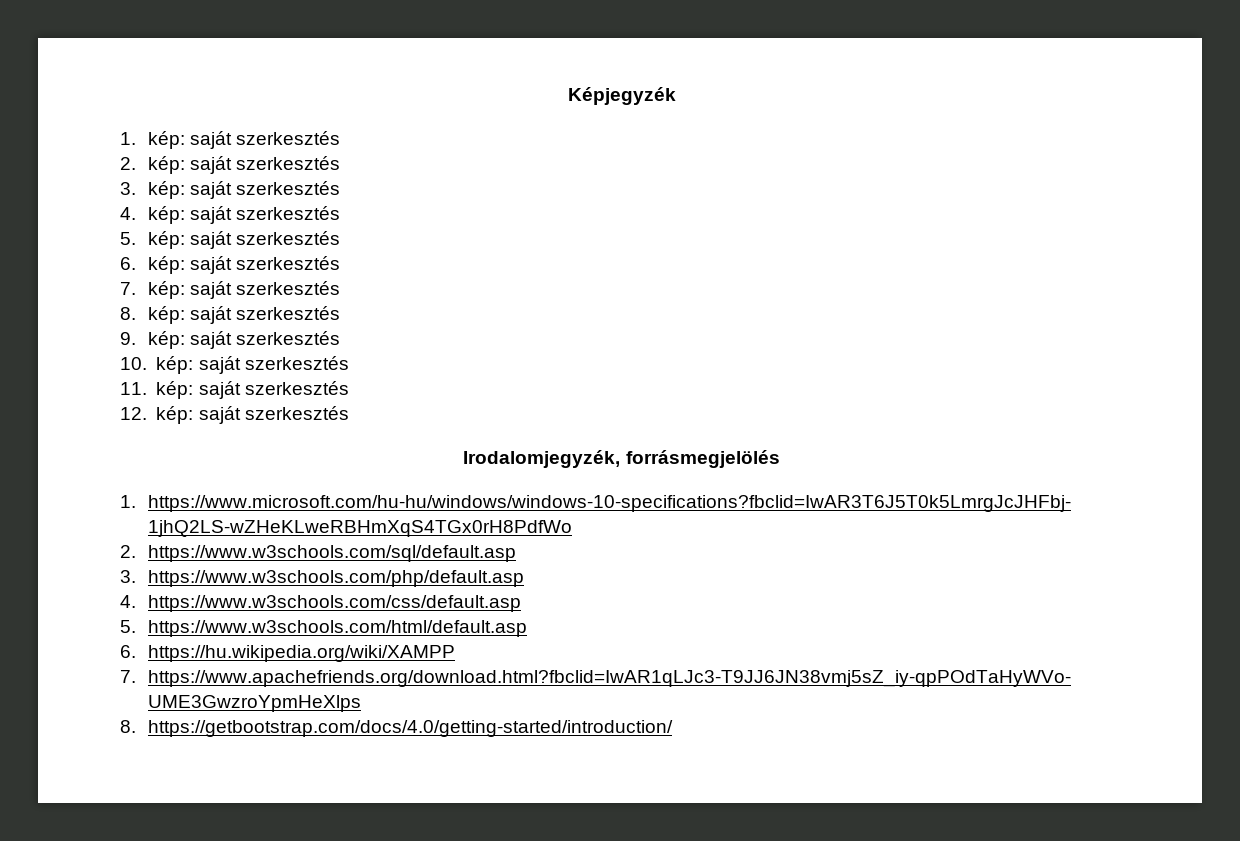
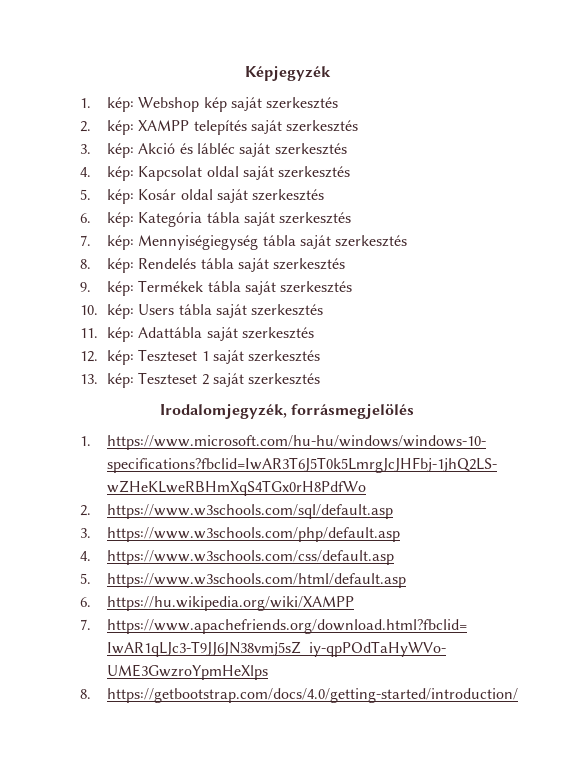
- 1. kép: saját szerkesztés
+ 1. kép: Webshop kép saját szerkesztés
- 2. kép: saját szerkesztés
+ 2. kép: XAMPP telepítés saját szerkesztés
- 3. kép: saját szerkesztés
+ 3. kép: Akció és lábléc saját szerkesztés
- 4. kép: saját szerkesztés
+ 4. kép: Kapcsolat oldal saját szerkesztés
- 5. kép: saját szerkesztés
+ 5. kép: Kosár oldal saját szerkesztés
- 6. kép: saját szerkesztés
+ 6. kép: Kategória tábla saját szerkesztés
- 7. kép: saját szerkesztés
+ 7. kép: Mennyiségiegység tábla saját szerkesztés
- 8. kép: saját szerkesztés
+ 8. kép: Rendelés tábla saját szerkesztés
- 9. kép: saját szerkesztés
+ 9. kép: Termékek tábla saját szerkesztés
- 10. kép: saját szerkesztés
+ 10. kép: Users tábla saját szerkesztés
- 11. kép: saját szerkesztés
+ 11. kép: Adattábla saját szerkesztés
- 12. kép: saját szerkesztés
+ 12. kép: Teszteset 1 saját szerkesztés
+ 13. kép: Teszteset 2 saját szerkesztés

